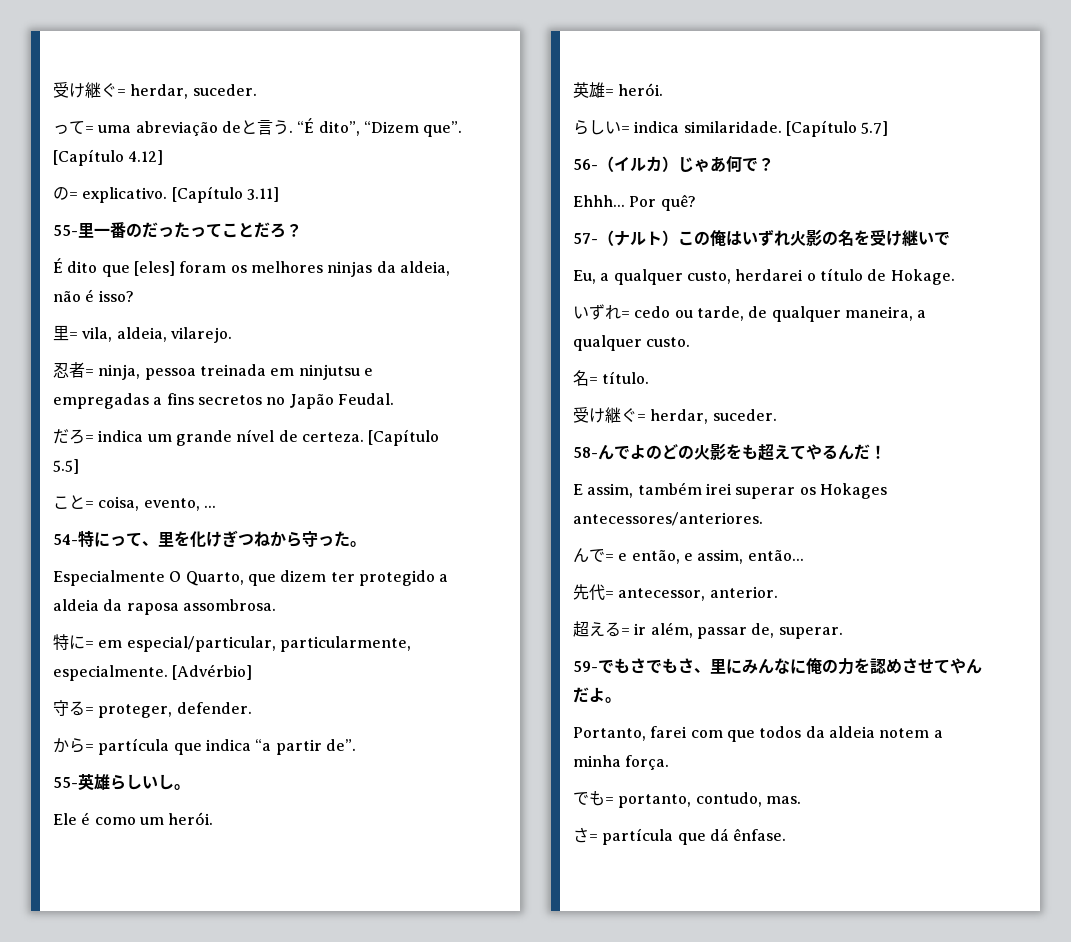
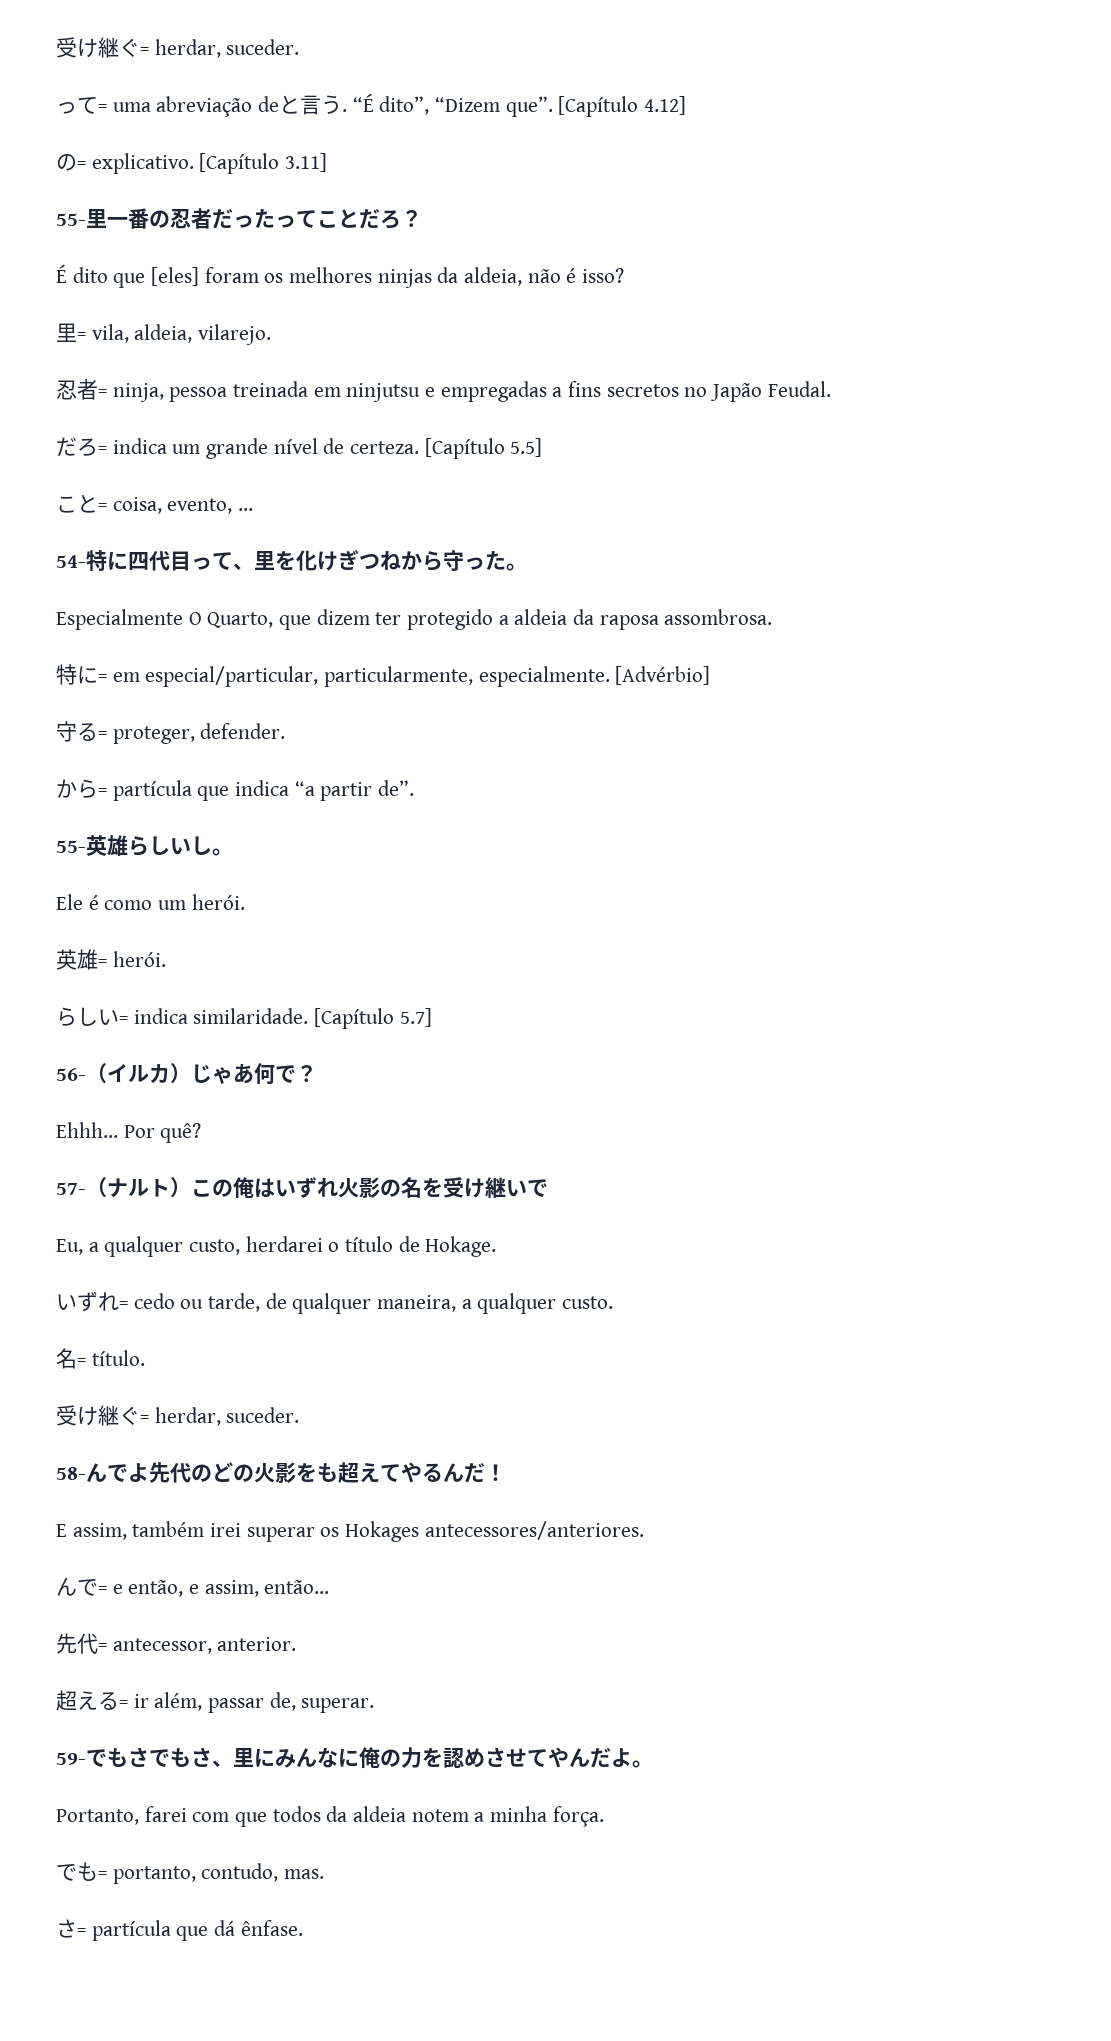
- 55-里一番のだったってことだろ？
+ 55-里一番の忍者だったってことだろ？
- 54-特にって、里を化けぎつねから守った。
+ 54-特に四代目って、里を化けぎつねから守った。
- 58-んでよのどの火影をも超えてやるんだ！
+ 58-んでよ先代のどの火影をも超えてやるんだ！

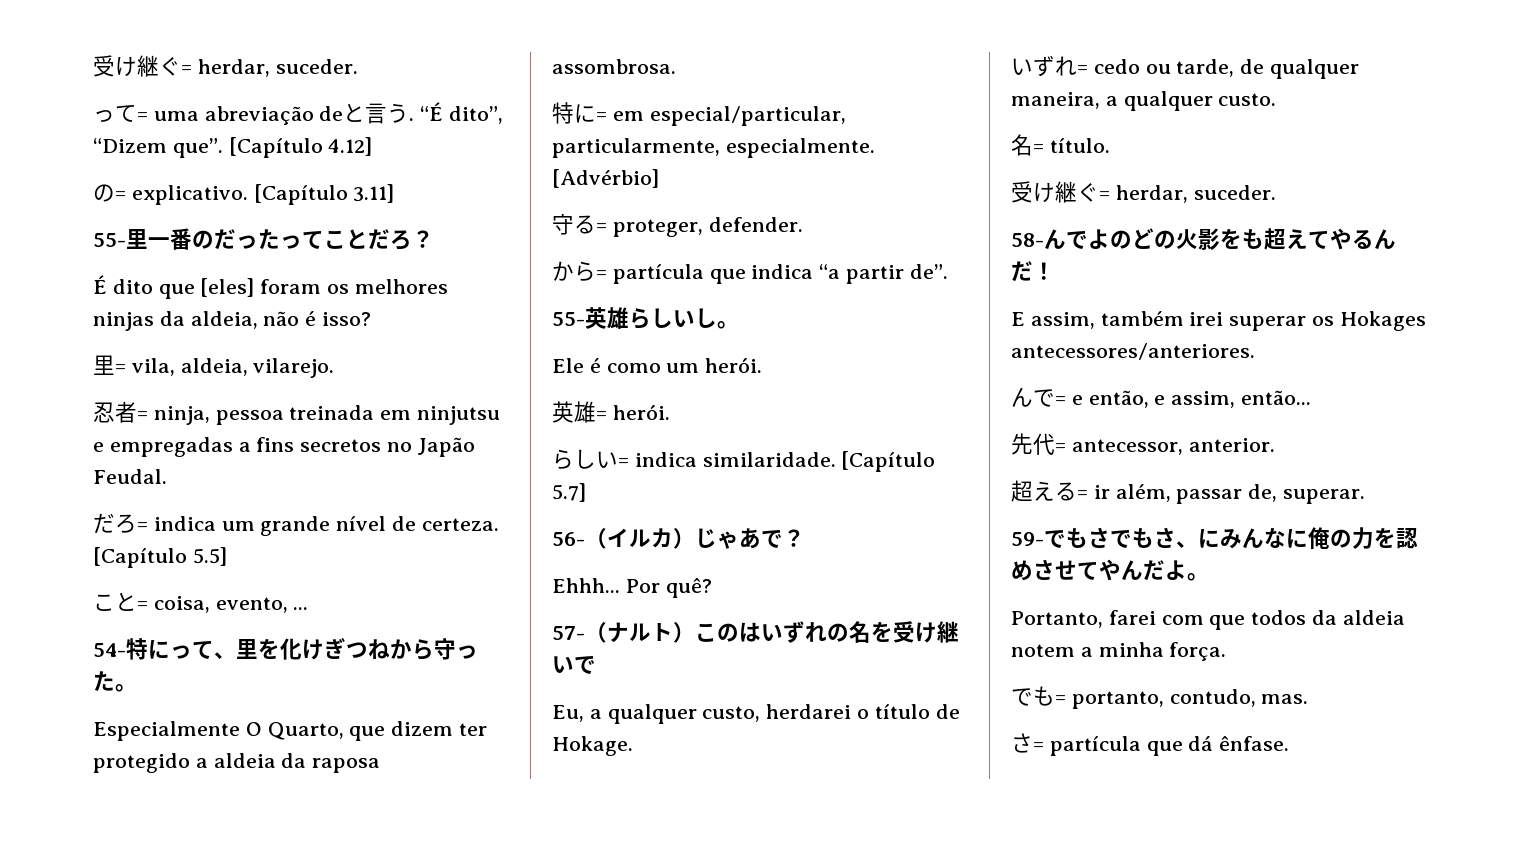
- 55-里一番の忍者だったってことだろ？
+ 55-里一番のだったってことだろ？
- 54-特に四代目って、里を化けぎつねから守った。
+ 54-特にって、里を化けぎつねから守った。
- 56-（イルカ）じゃあ何で？
+ 56-（イルカ）じゃあで？
- 57-（ナルト）この俺はいずれ火影の名を受け継いで
+ 57-（ナルト）このはいずれの名を受け継いで
- 58-んでよ先代のどの火影をも超えてやるんだ！
+ 58-んでよのどの火影をも超えてやるんだ！
- 59-でもさでもさ、里にみんなに俺の力を認めさせてやんだよ。
+ 59-でもさでもさ、にみんなに俺の力を認めさせてやんだよ。

